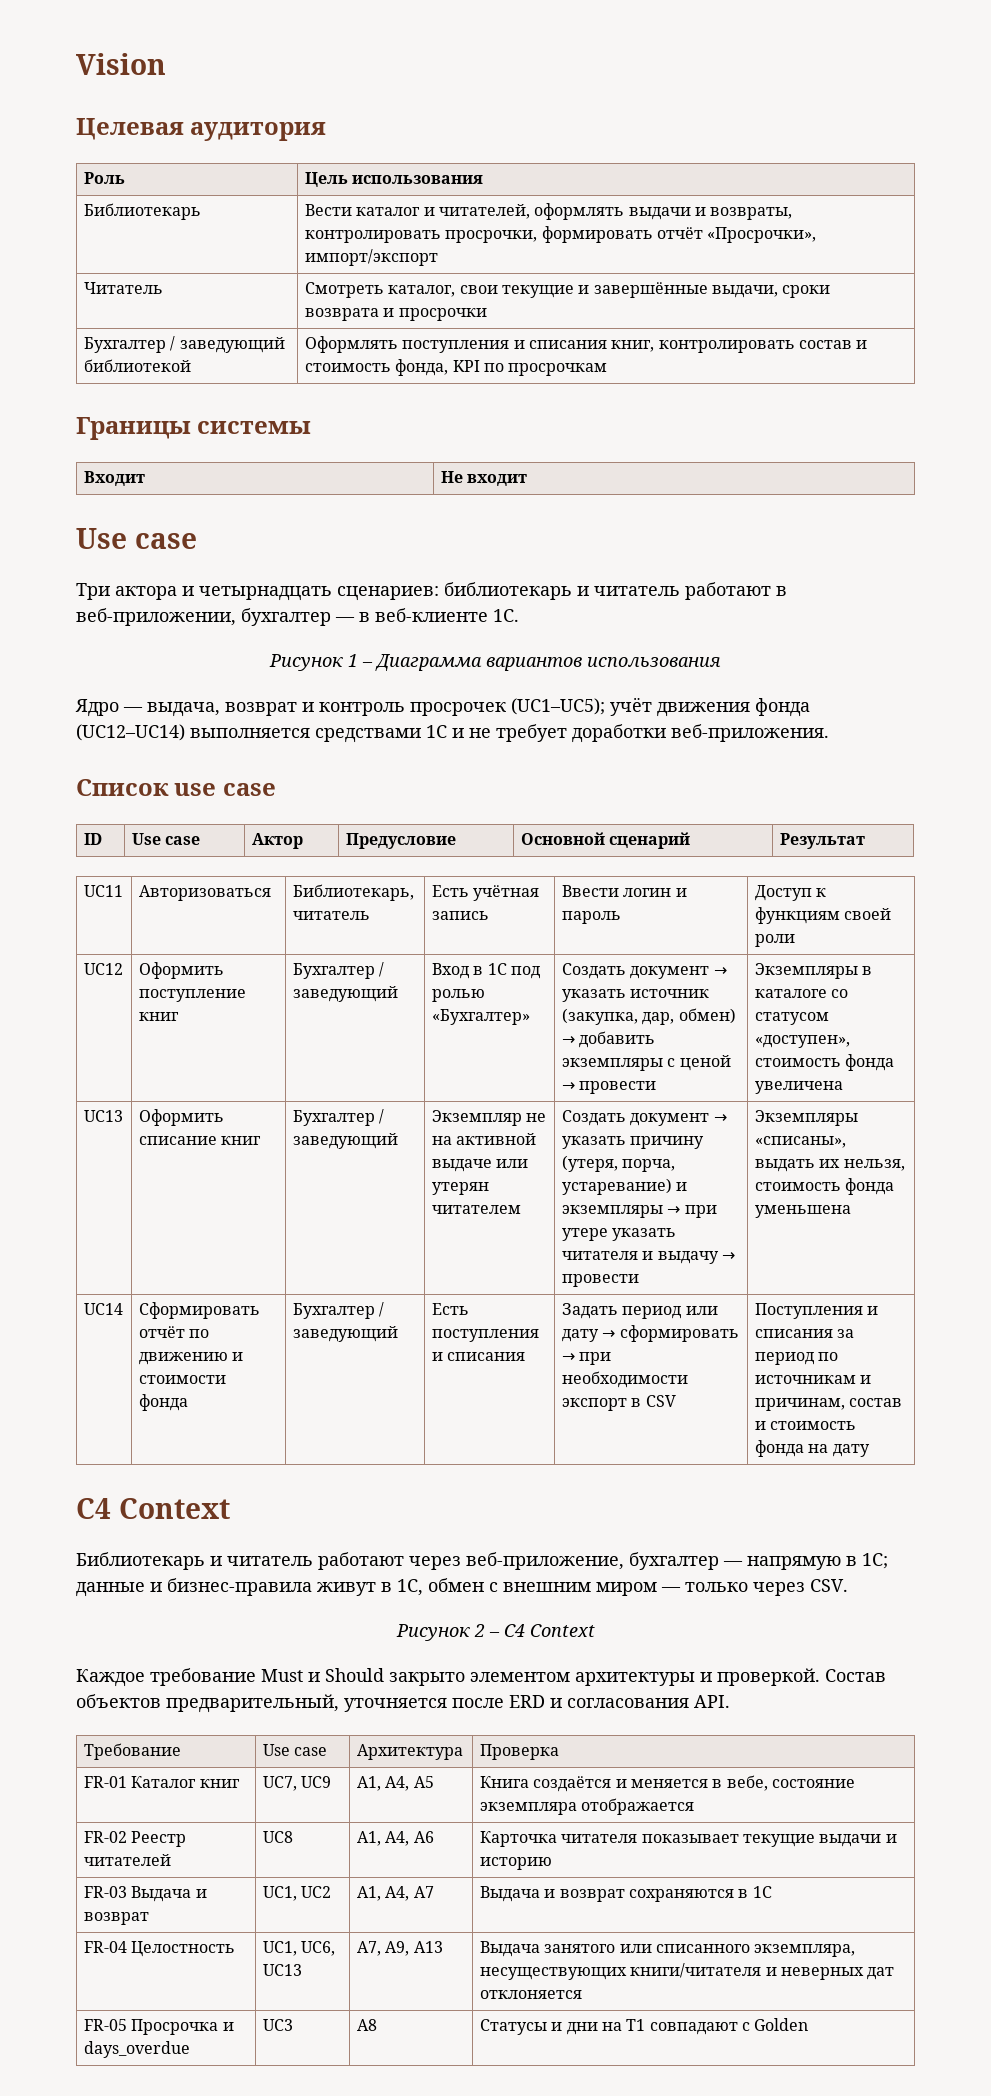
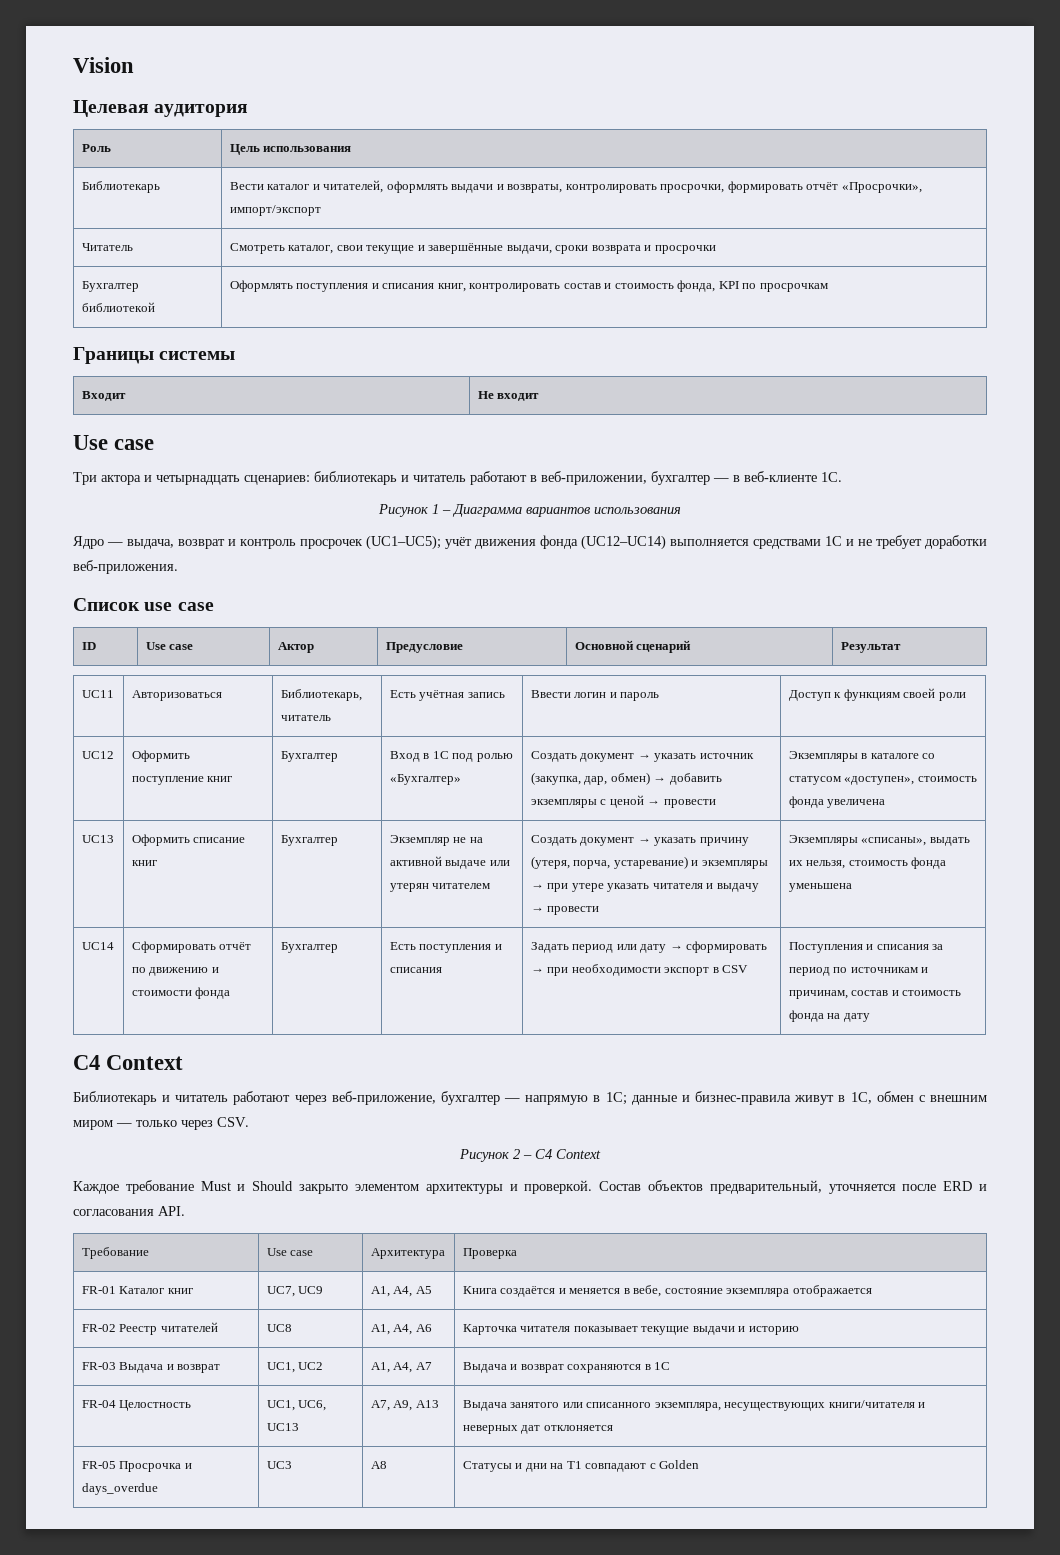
- Бухгалтер / заведующий библиотекой | Оформлять поступления и списания книг, контролировать состав и стоимость фонда, KPI по просрочкам
+ Бухгалтер библиотекой | Оформлять поступления и списания книг, контролировать состав и стоимость фонда, KPI по просрочкам
- UC12 | Оформить поступление книг | Бухгалтер / заведующий | Вход в 1С под ролью «Бухгалтер» | Создать документ → указать источник (закупка, дар, обмен) → добавить экземпляры с ценой → провести | Экземпляры в каталоге со статусом «доступен», стоимость фонда увеличена
+ UC12 | Оформить поступление книг | Бухгалтер | Вход в 1С под ролью «Бухгалтер» | Создать документ → указать источник (закупка, дар, обмен) → добавить экземпляры с ценой → провести | Экземпляры в каталоге со статусом «доступен», стоимость фонда увеличена
- Оформить списание книг | Бухгалтер / заведующий
+ Оформить списание книг | Бухгалтер
- Сформировать отчёт по движению и стоимости фонда | Бухгалтер / заведующий
+ Сформировать отчёт по движению и стоимости фонда | Бухгалтер

